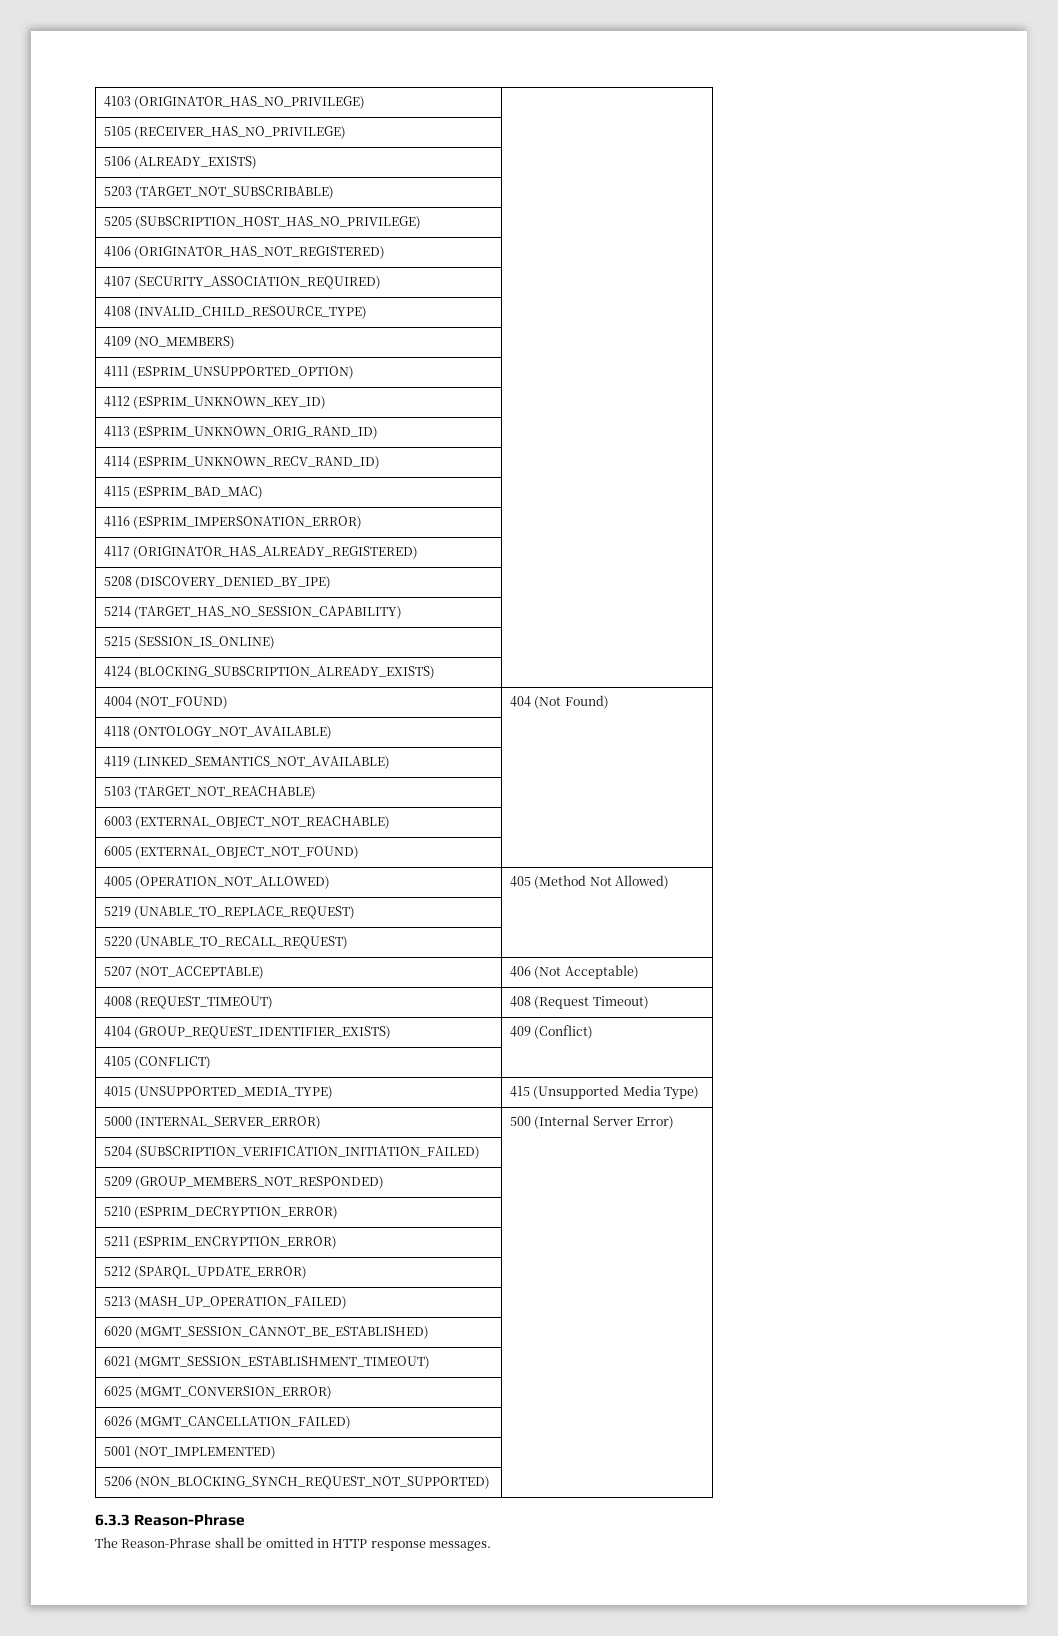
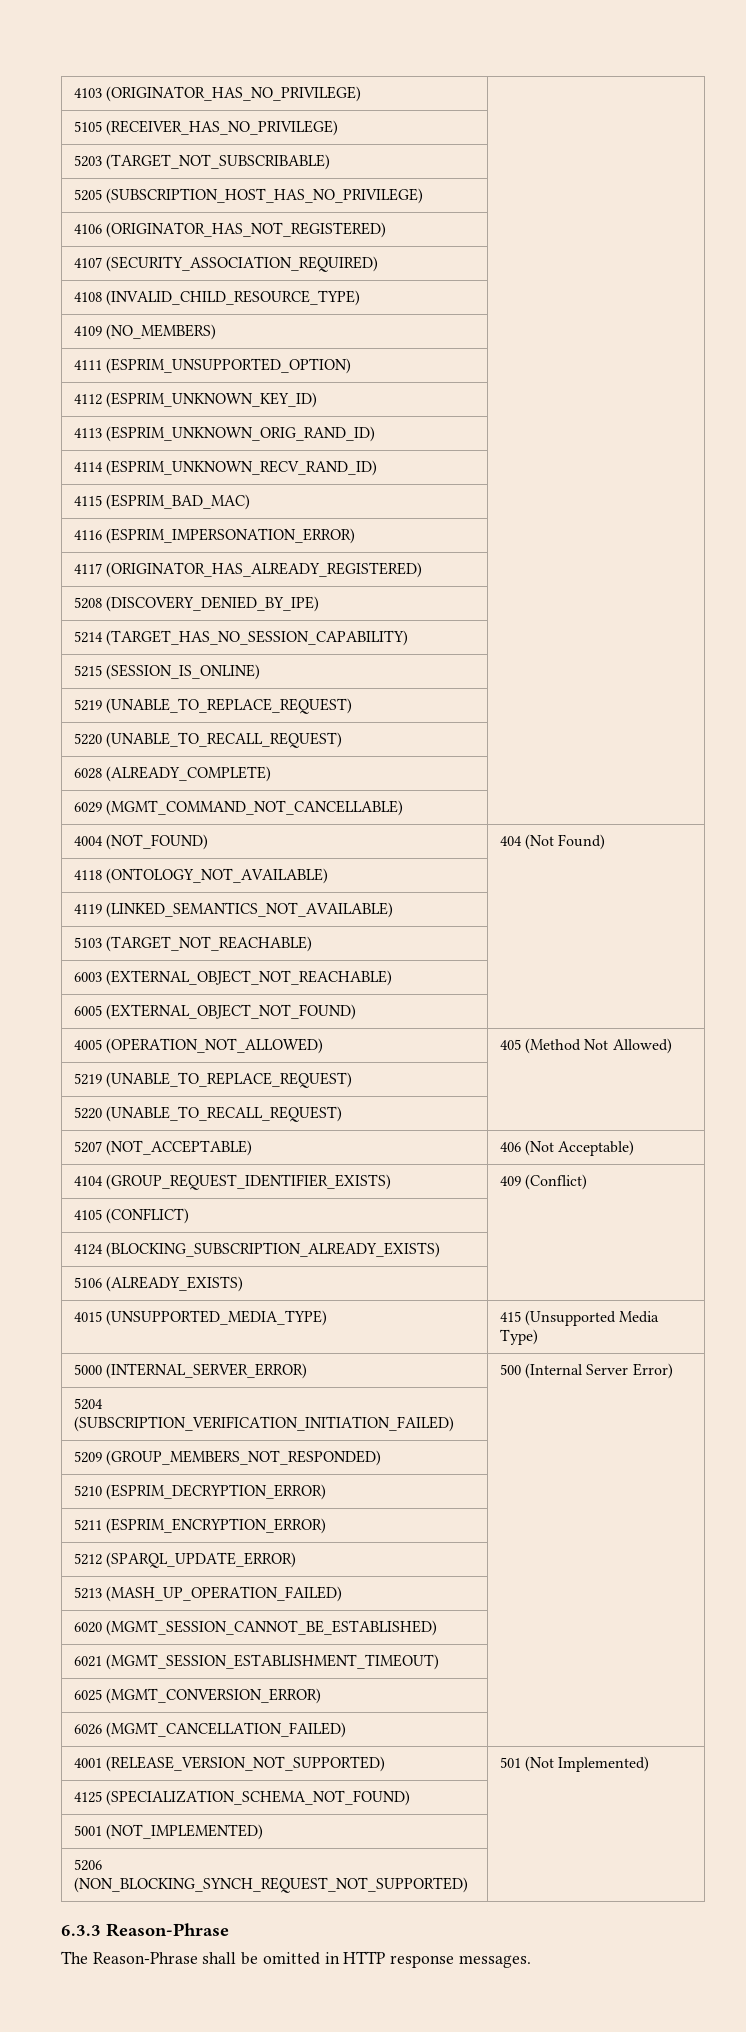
- 5106 (ALREADY_EXISTS) |
  5215 (SESSION_IS_ONLINE) |
- 4124 (BLOCKING_SUBSCRIPTION_ALREADY_EXISTS) |
+ 5219 (UNABLE_TO_REPLACE_REQUEST) |
+ 5220 (UNABLE_TO_RECALL_REQUEST) |
+ 6028 (ALREADY_COMPLETE) |
+ 6029 (MGMT_COMMAND_NOT_CANCELLABLE) |
- 4008 (REQUEST_TIMEOUT) | 408 (Request Timeout)
+ 4124 (BLOCKING_SUBSCRIPTION_ALREADY_EXISTS) |
+ 5106 (ALREADY_EXISTS) |
+ 4001 (RELEASE_VERSION_NOT_SUPPORTED) | 501 (Not Implemented)
+ 4125 (SPECIALIZATION_SCHEMA_NOT_FOUND) |

